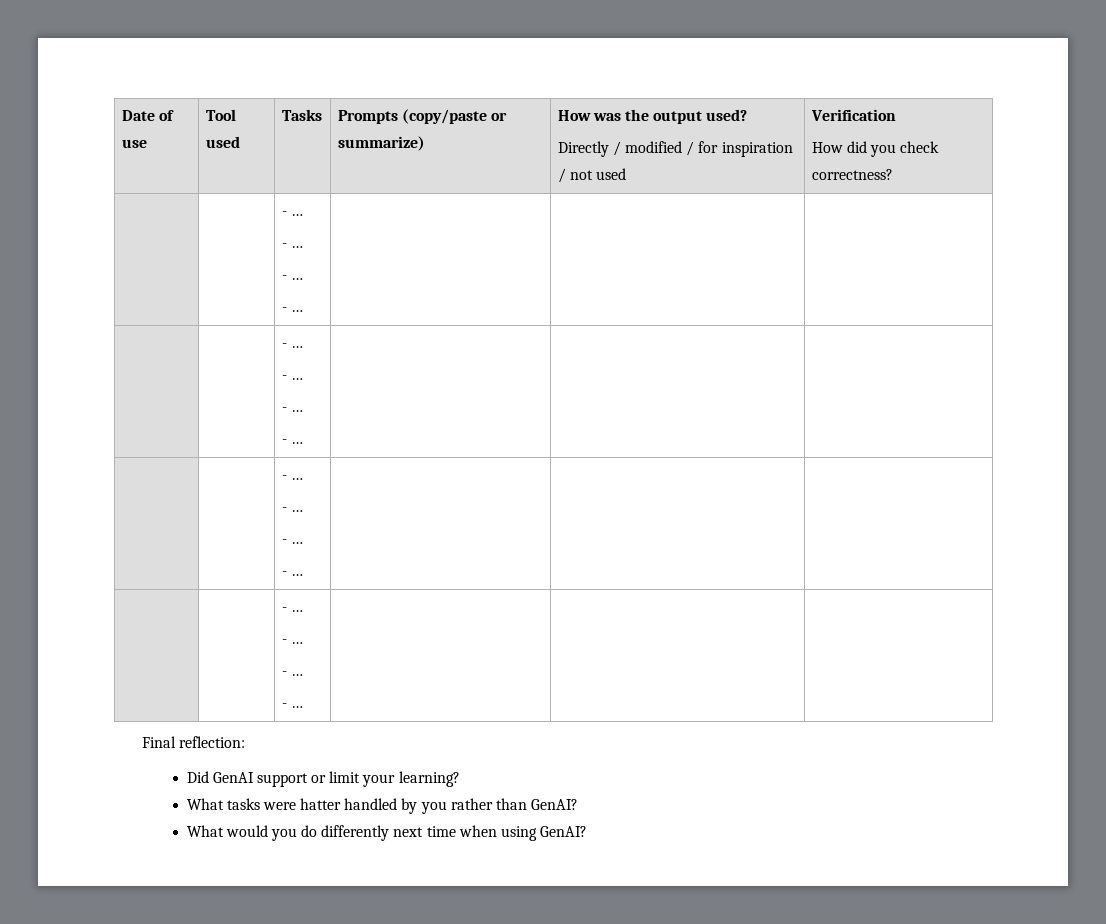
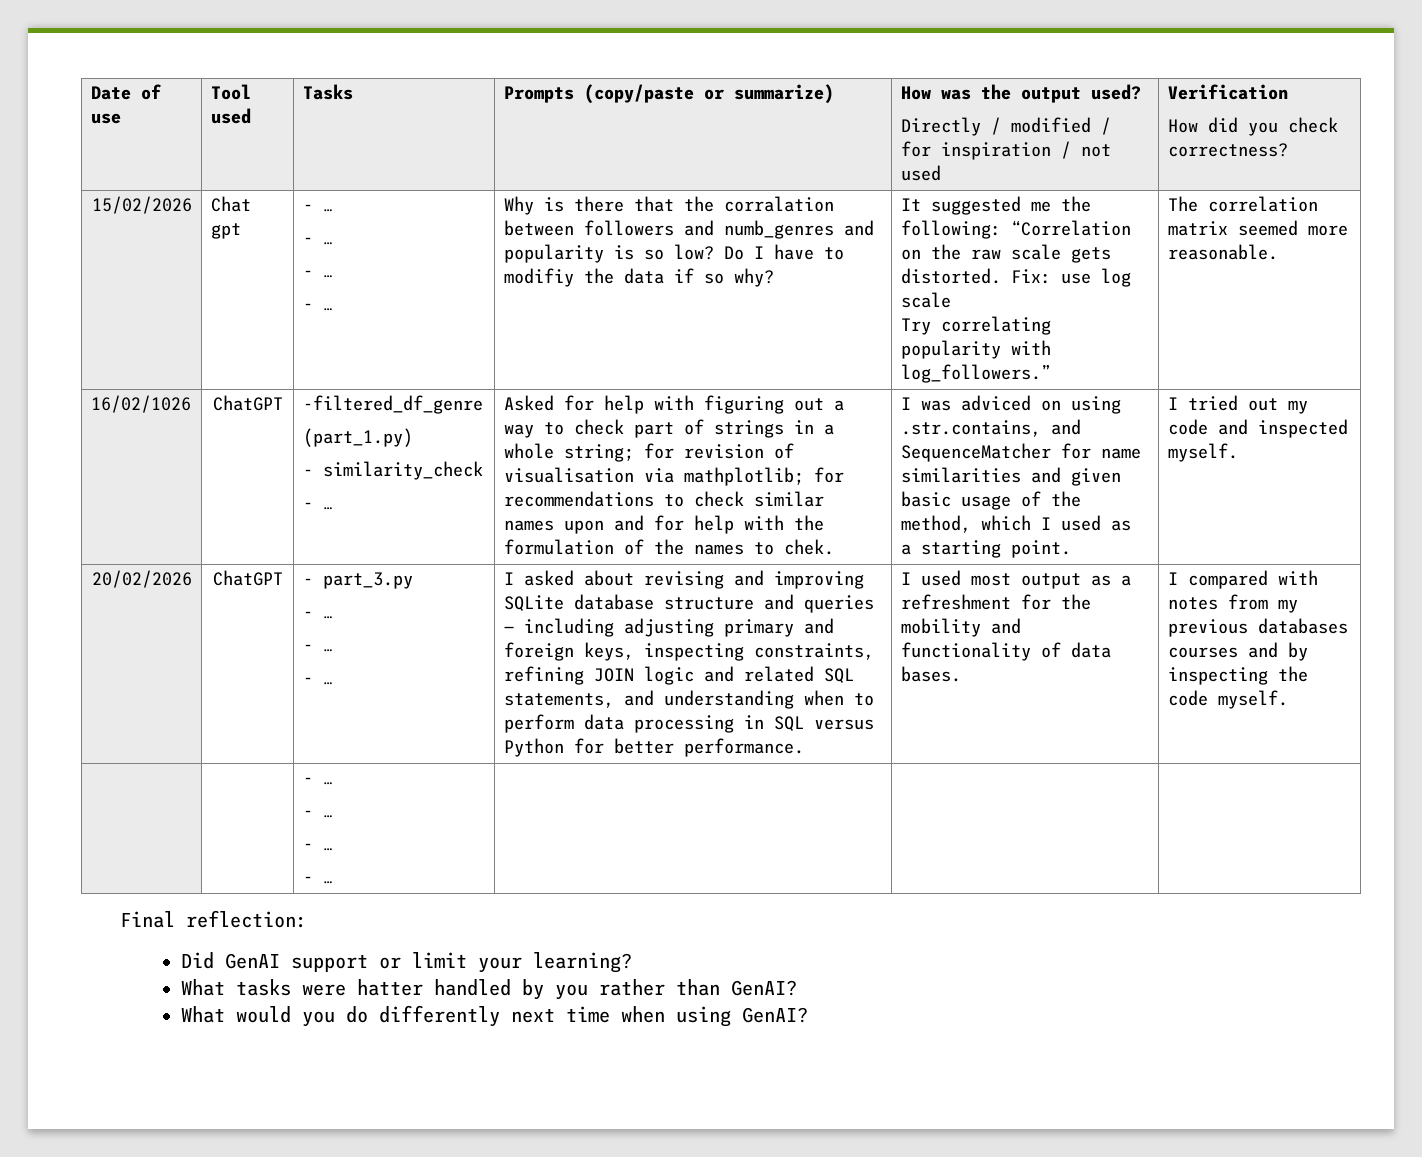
  Date of use | Tool used | Tasks | Prompts (copy/paste or summarize) | How was the output used?
  Directly / modified / for inspiration / not used | Verification
  How did you check correctness?
- | | - …
+ 15/02/2026 | Chat gpt | - …
  - …
  - …
- - … | | |
- | | - …
+ - … | Why is there that the corralation between followers and numb_genres and popularity is so low? Do I have to modifiy the data if so why? | It suggested me the following: “Correlation on the raw scale gets distorted. Fix: use log scale
+ Try correlating popularity with log_followers.” | The correlation matrix seemed more reasonable.
+ 16/02/1026 | ChatGPT | -filtered_df_genre
+ (part_1.py)
+ - similarity_check
+ - … | Asked for help with figuring out a way to check part of strings in a whole string; for revision of visualisation via mathplotlib; for recommendations to check similar names upon and for help with the formulation of the names to chek. | I was adviced on using .str.contains, and SequenceMatcher for name similarities and given basic usage of the method, which I used as a starting point. | I tried out my code and inspected myself.
+ 20/02/2026 | ChatGPT | - part_3.py
  - …
  - …
- - … | | |
- | | - …
- - …
- - …
- - … | | |
+ - … | I asked about revising and improving SQLite database structure and queries — including adjusting primary and foreign keys, inspecting constraints, refining JOIN logic and related SQL statements, and understanding when to perform data processing in SQL versus Python for better performance. | I used most output as a refreshment for the mobility and functionality of data bases. | I compared with notes from my previous databases courses and by inspecting the code myself.

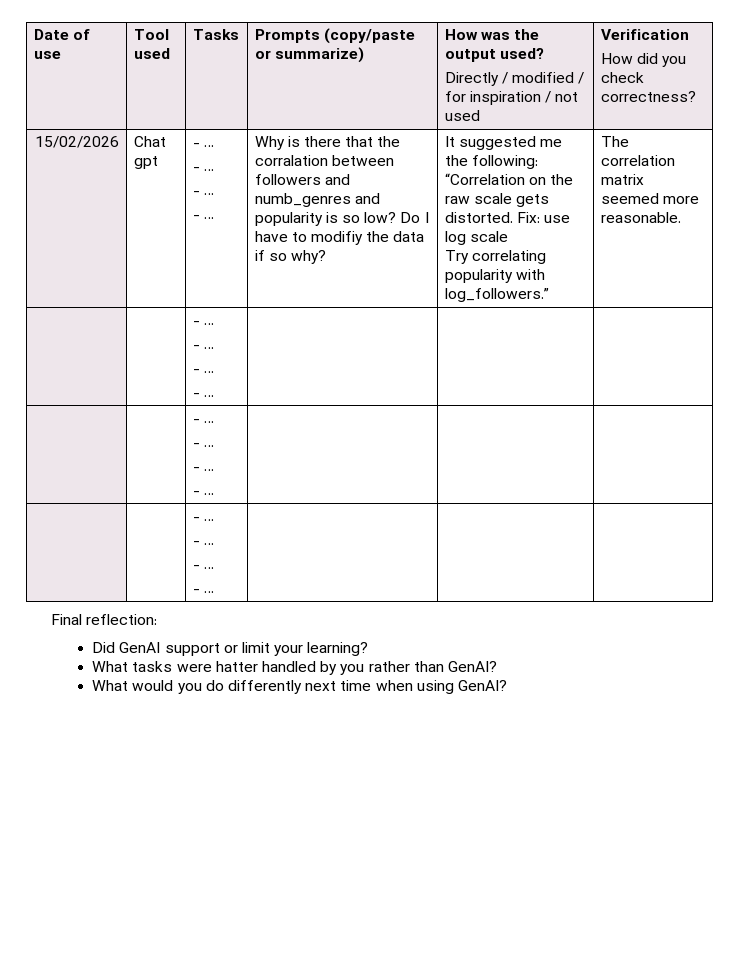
  The correlation matrix seemed more reasonable.
- 16/02/1026 | ChatGPT | -filtered_df_genre
- (part_1.py)
- - similarity_check
- - … | Asked for help with figuring out a way to check part of strings in a whole string; for revision of visualisation via mathplotlib; for recommendations to check similar names upon and for help with the formulation of the names to chek. | I was adviced on using .str.contains, and SequenceMatcher for name similarities and given basic usage of the method, which I used as a starting point. | I tried out my code and inspected myself.
- 20/02/2026 | ChatGPT | - part_3.py
+ | | - …
  - …
  - …
- - … | I asked about revising and improving SQLite database structure and queries — including adjusting primary and foreign keys, inspecting constraints, refining JOIN logic and related SQL statements, and understanding when to perform data processing in SQL versus Python for better performance. | I used most output as a refreshment for the mobility and functionality of data bases. | I compared with notes from my previous databases courses and by inspecting the code myself.
+ - … | | |
+ | | - …
+ - …
+ - …
+ - … | | |

